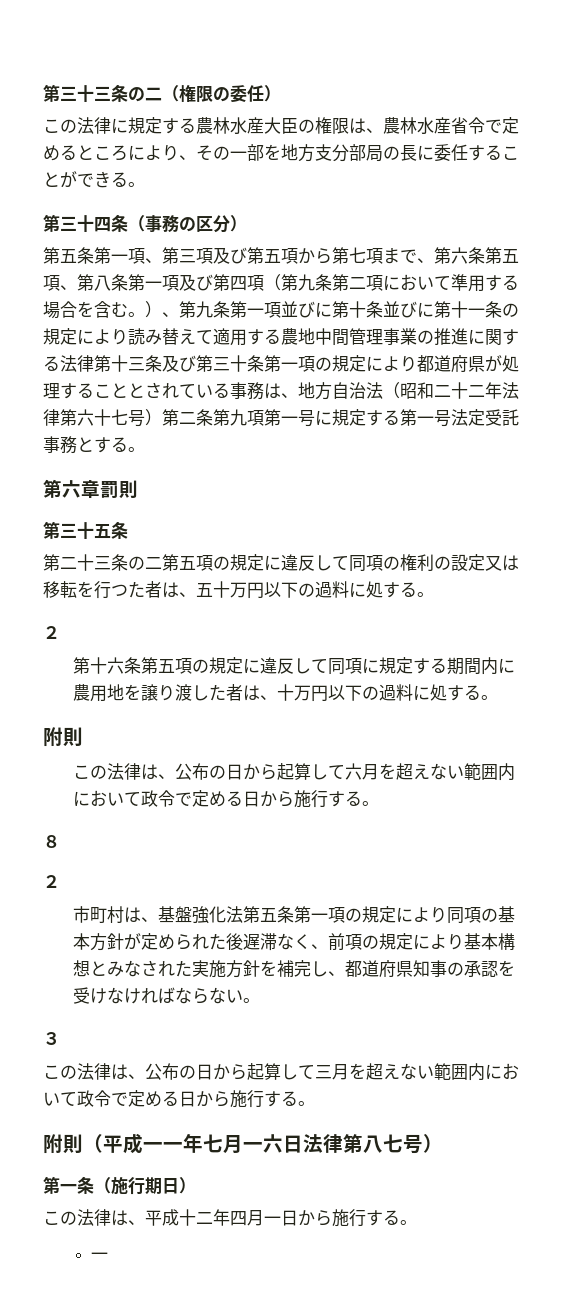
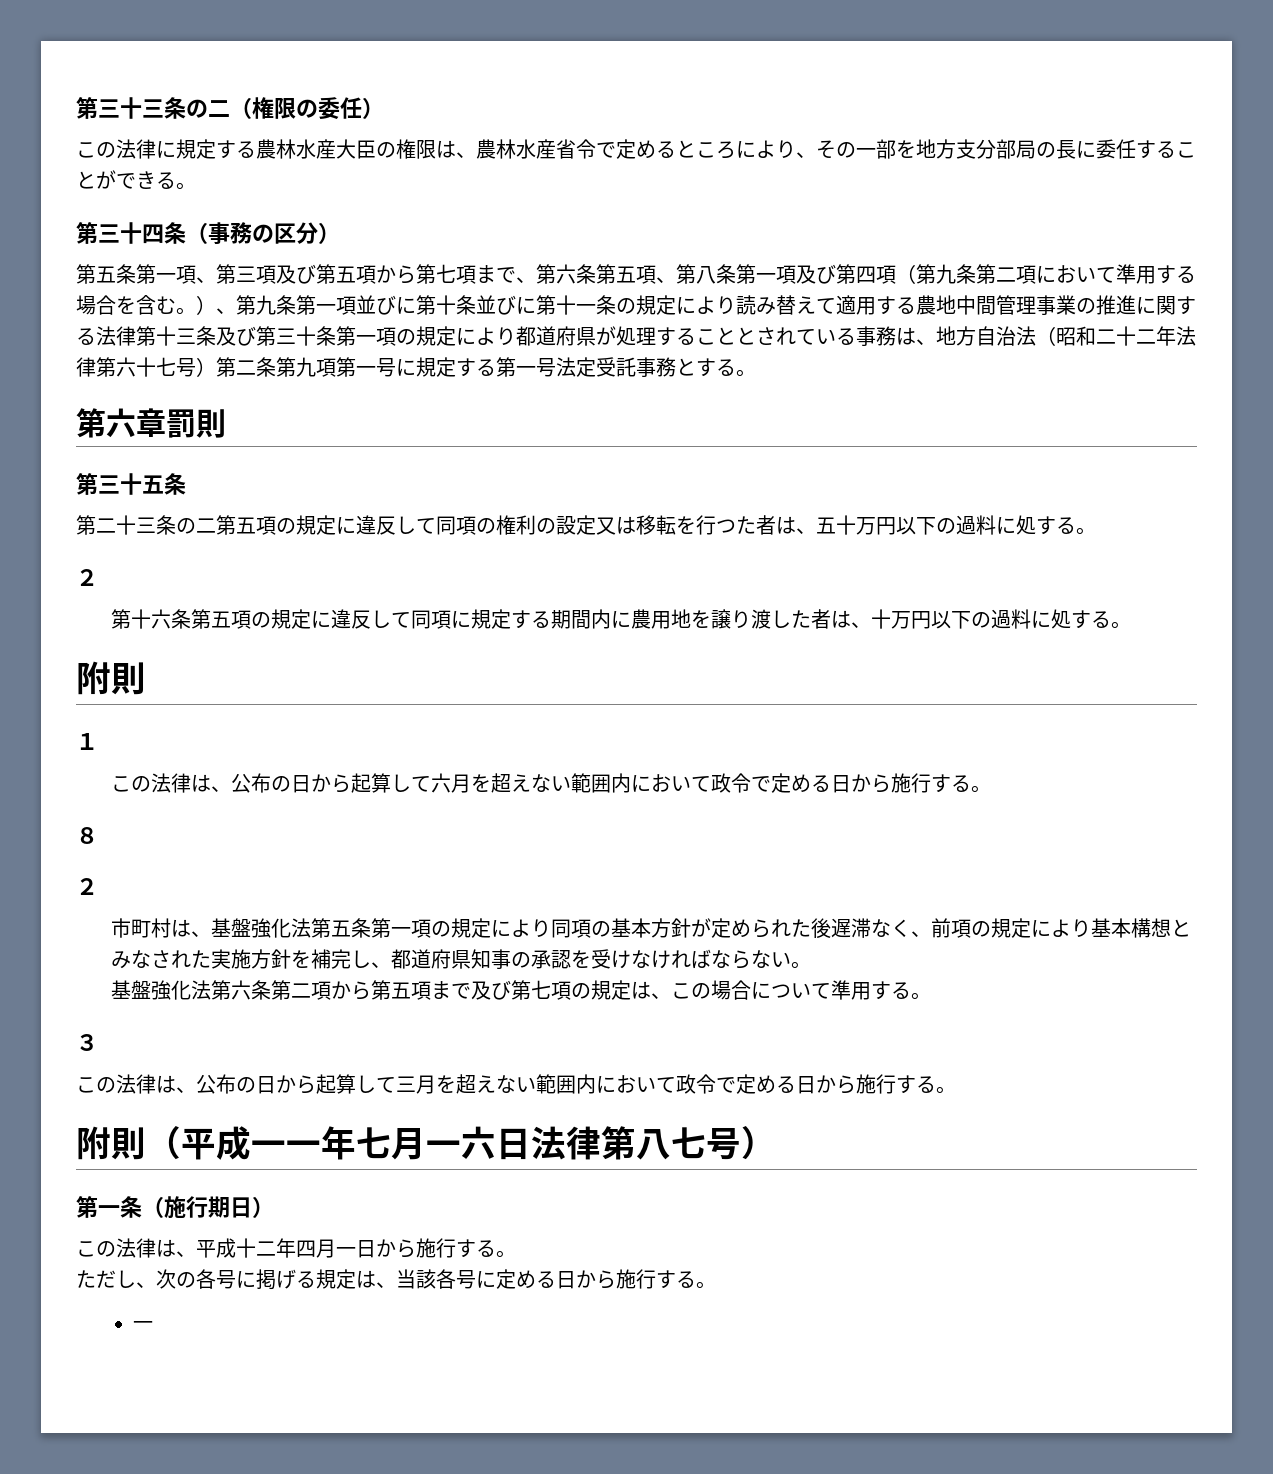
+ １
+ 基盤強化法第六条第二項から第五項まで及び第七項の規定は、この場合について準用する。
+ ただし、次の各号に掲げる規定は、当該各号に定める日から施行する。

